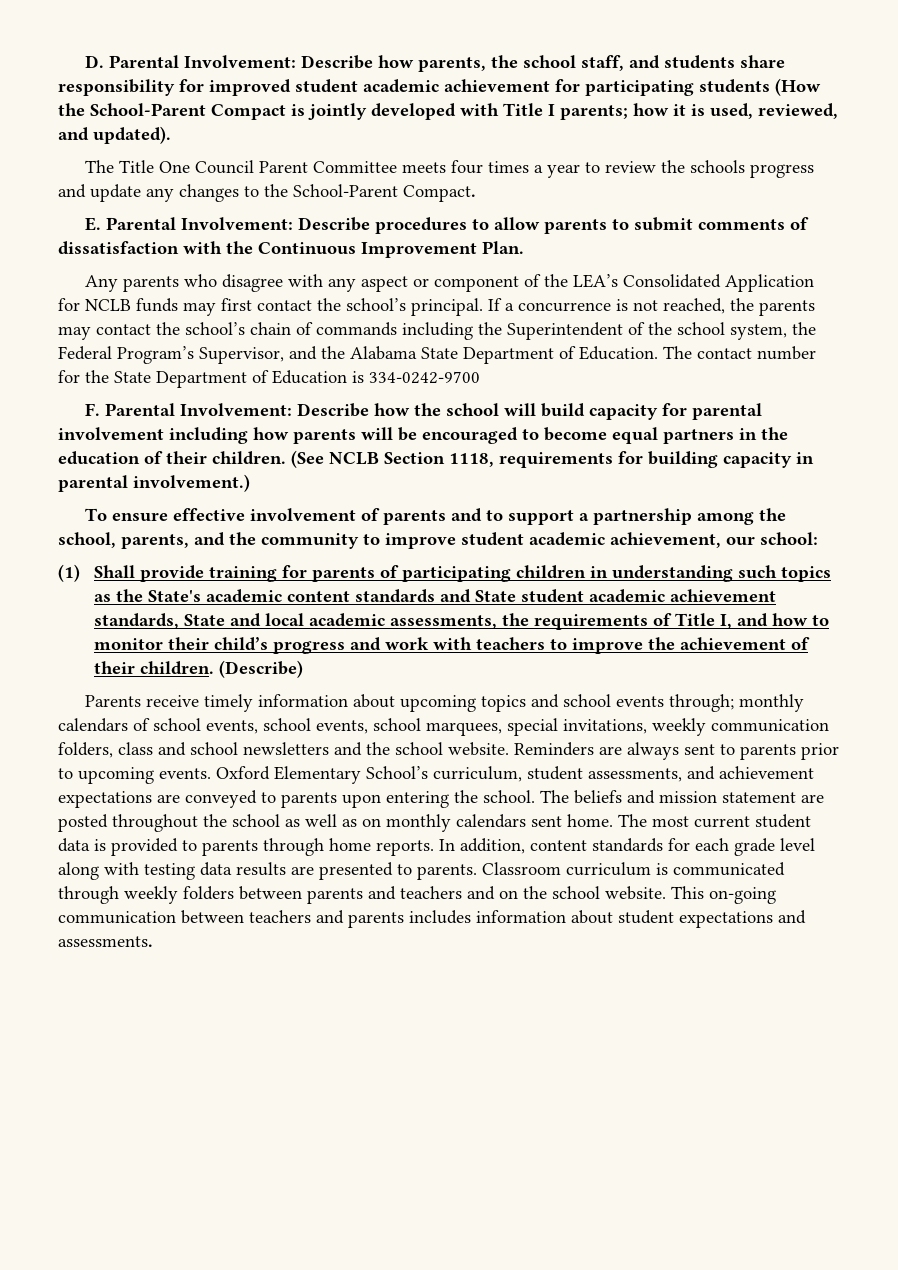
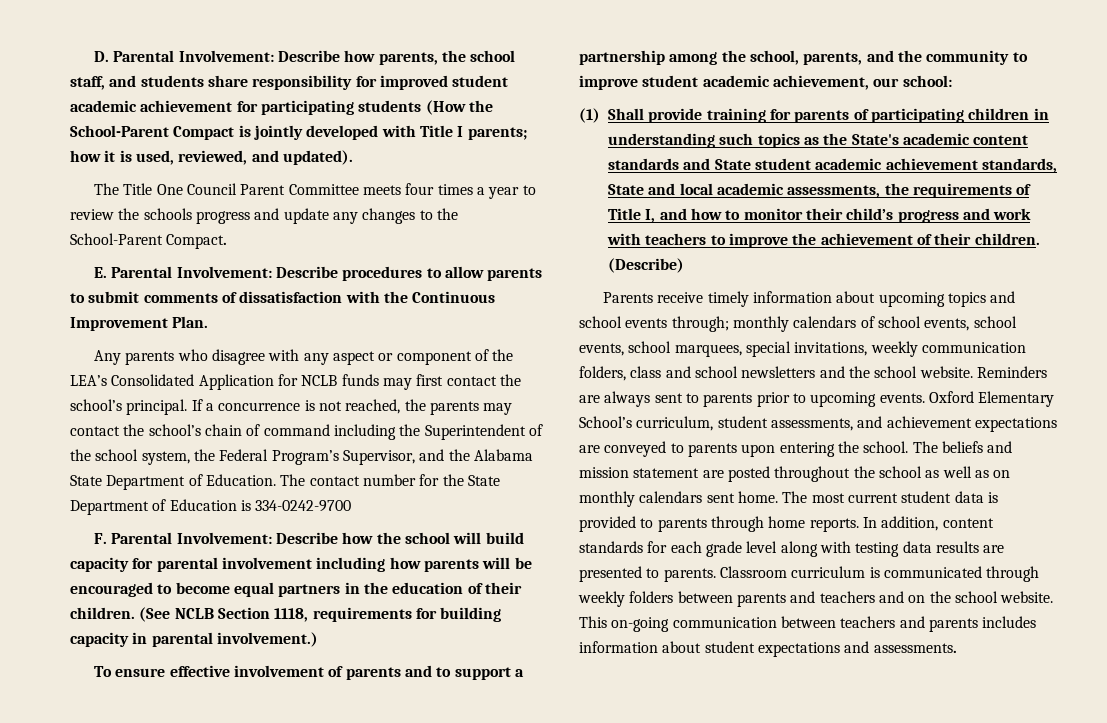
- If a concurrence is not reached, the parents may contact the school’s chain of commands including the Superintendent of the school system, the Federal Program’s Supervisor, and the Alabama State Department of Education.
+ If a concurrence is not reached, the parents may contact the school’s chain of command including the Superintendent of the school system, the Federal Program’s Supervisor, and the Alabama State Department of Education.

